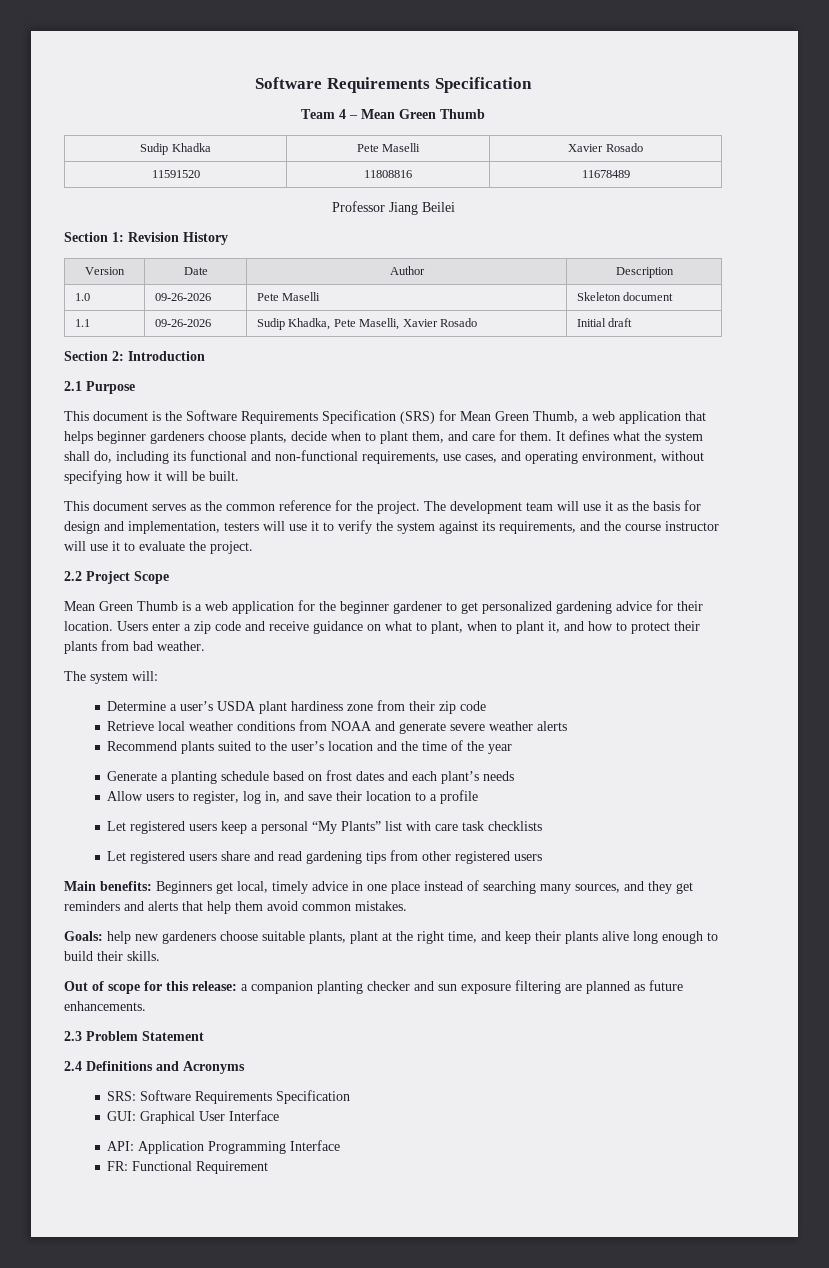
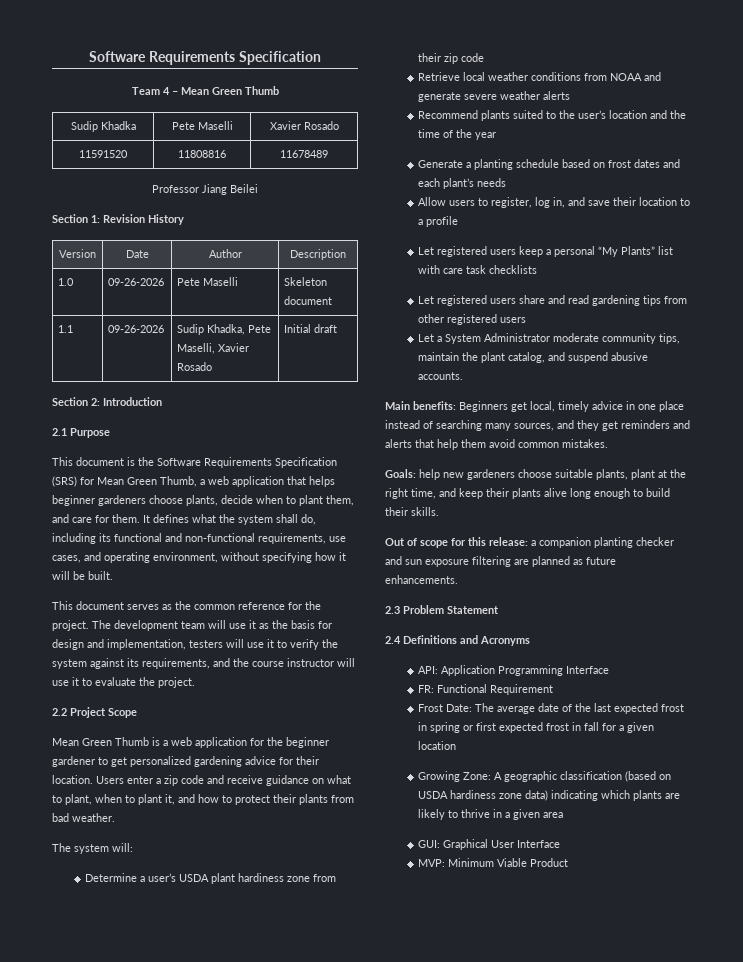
+ Let a System Administrator moderate community tips, maintain the plant catalog, and suspend abusive accounts.
- SRS: Software Requirements Specification
- GUI: Graphical User Interface
+ Frost Date: The average date of the last expected frost in spring or first expected frost in fall for a given location
+ Growing Zone: A geographic classification (based on USDA hardiness zone data) indicating which plants are likely to thrive in a given area
+ GUI: Graphical User Interface
+ MVP: Minimum Viable Product

